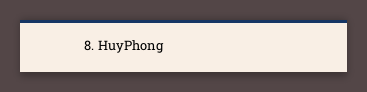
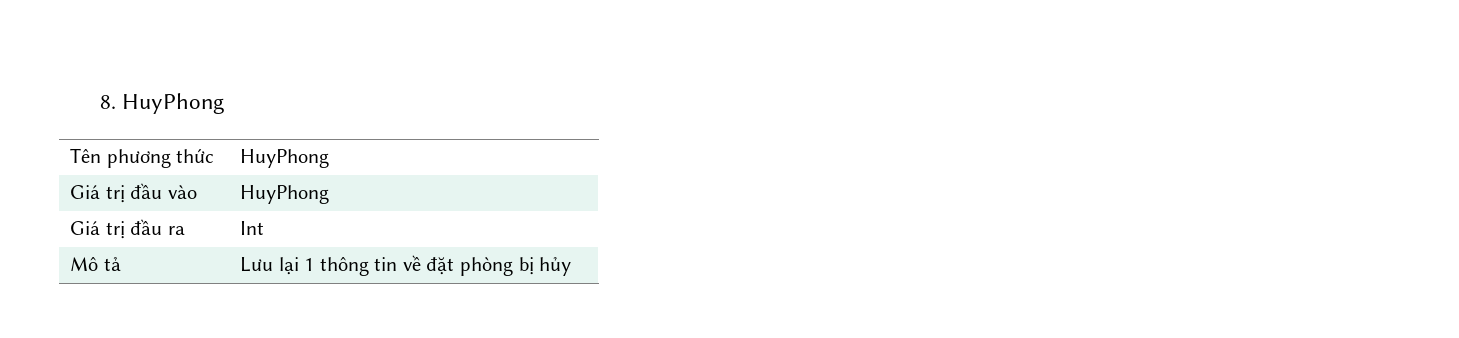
+ Tên phương thức | HuyPhong
+ Giá trị đầu vào | HuyPhong
+ Giá trị đầu ra | Int
+ Mô tả | Lưu lại 1 thông tin về đặt phòng bị hủy

